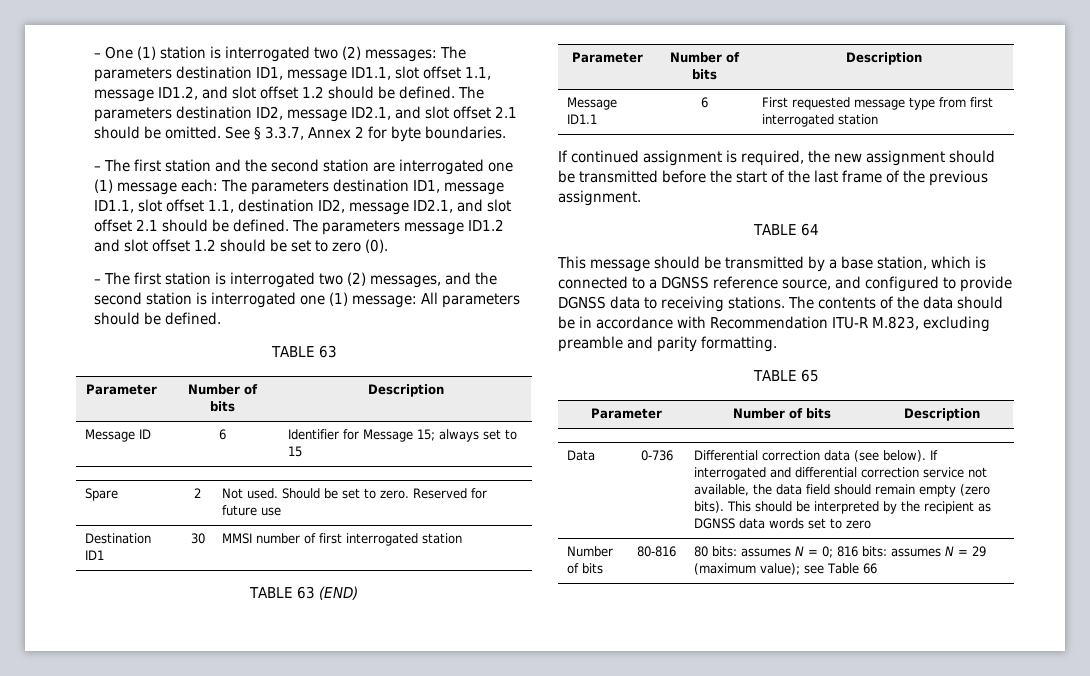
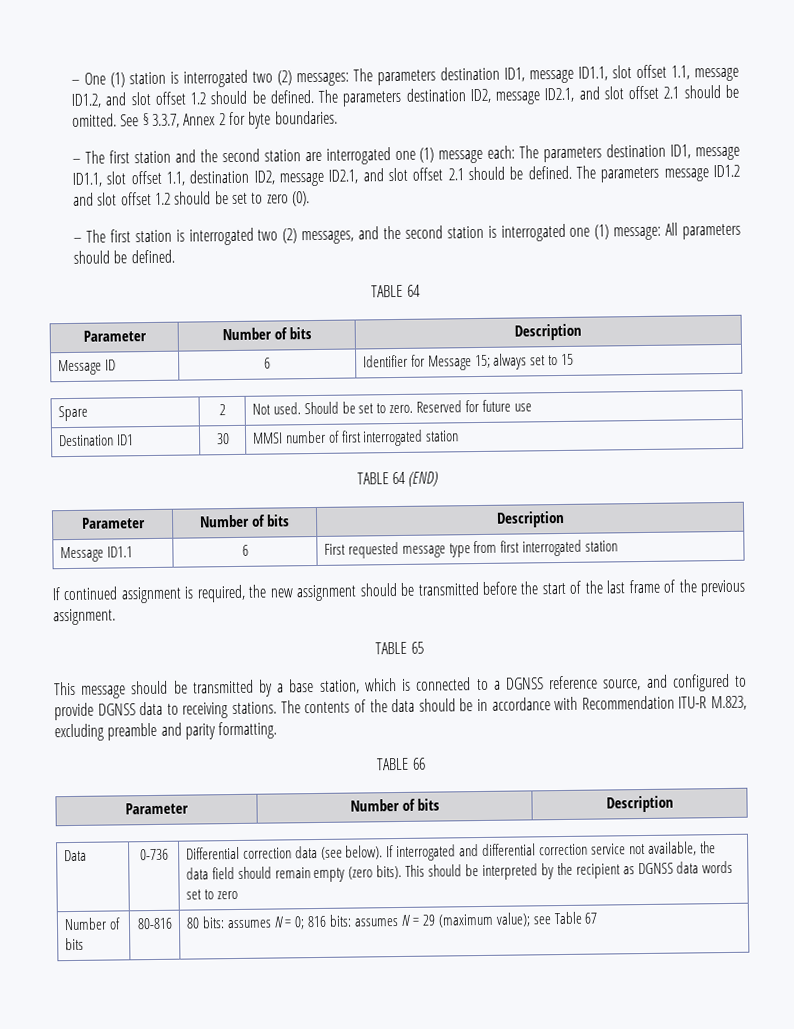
  – The first station is interrogated two (2) messages, and the second station is interrogated one (1) message: All parameters should be defined.
- TABLE 63
+ TABLE 64
- TABLE 63 (END)
+ TABLE 64 (END)
- TABLE 64
+ TABLE 65
- TABLE 65
+ TABLE 66
- Number of bits | 80-816 | 80 bits: assumes N = 0; 816 bits: assumes N = 29 (maximum value); see Table 66
+ Number of bits | 80-816 | 80 bits: assumes N = 0; 816 bits: assumes N = 29 (maximum value); see Table 67

